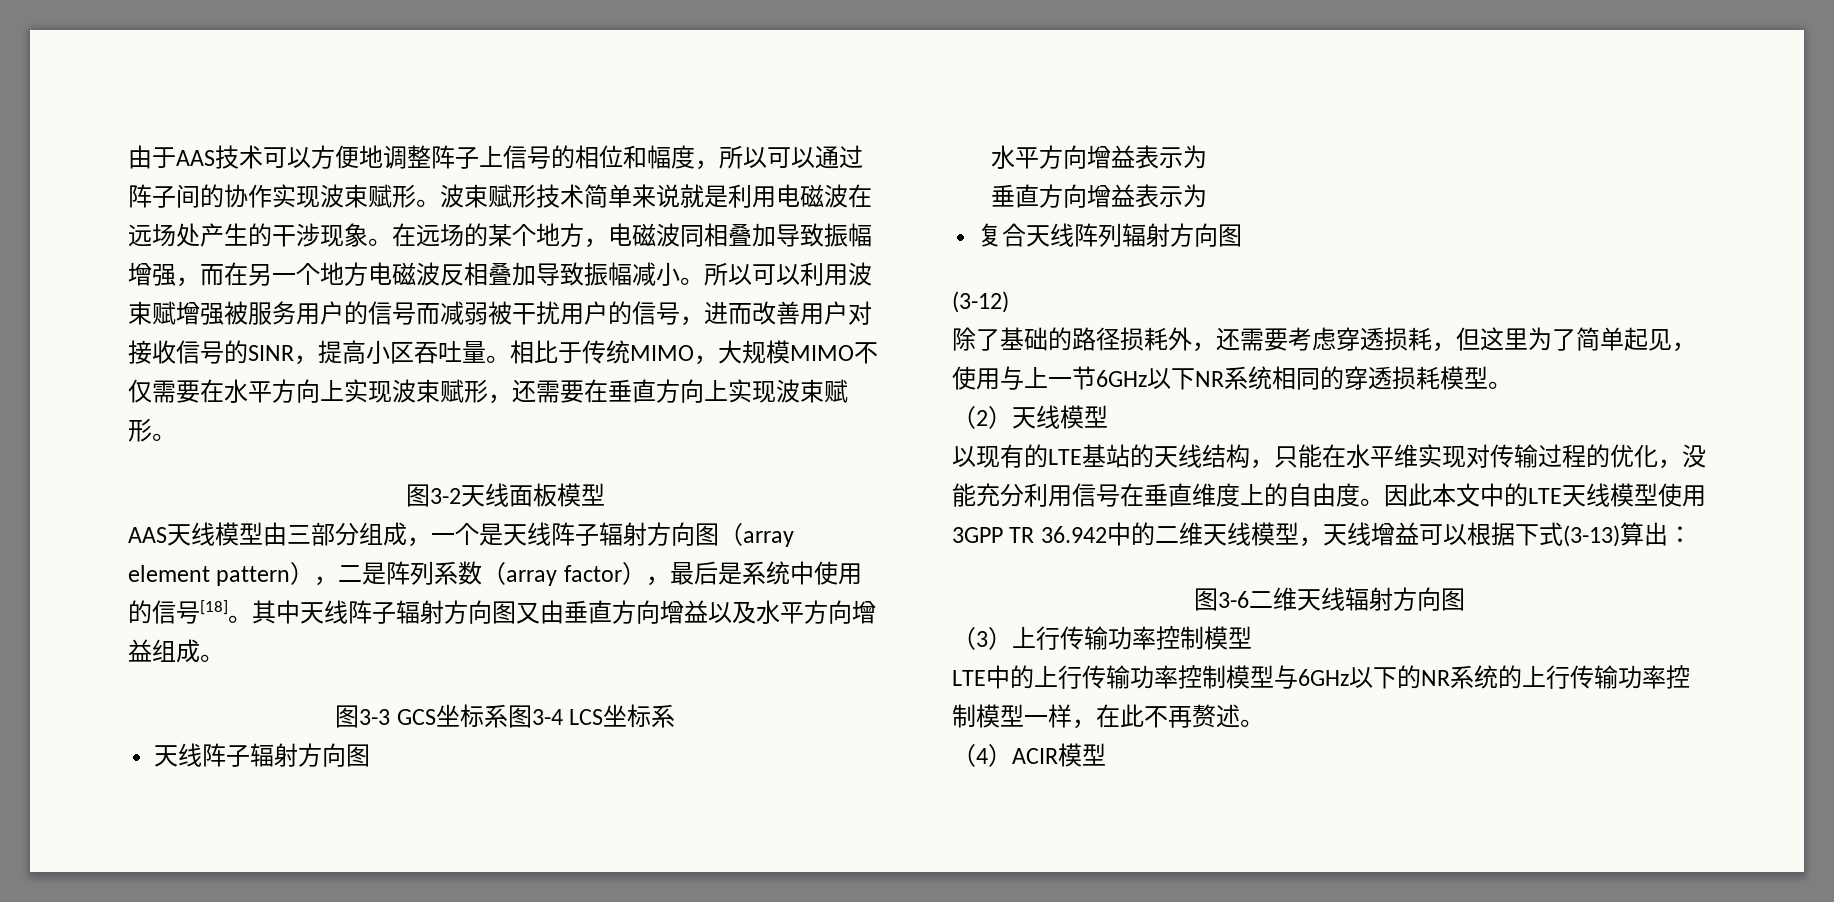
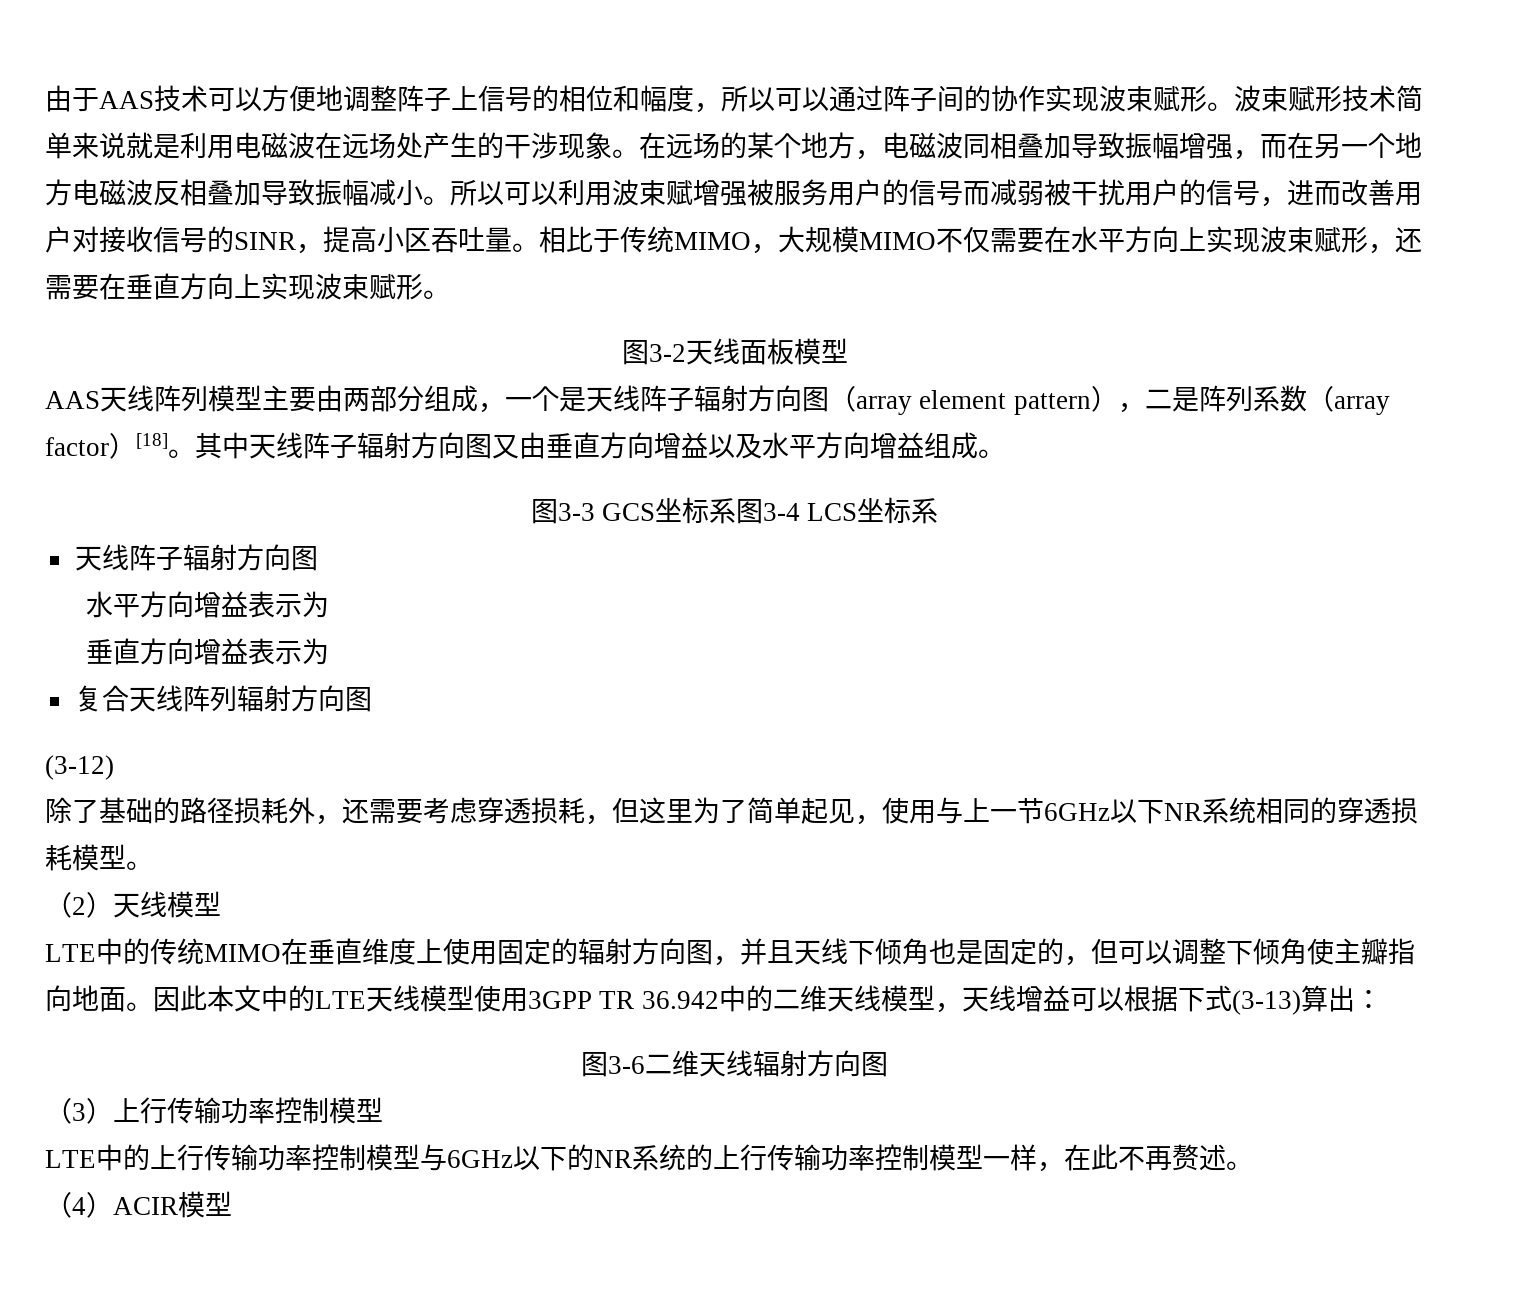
- AAS天线模型由三部分组成，一个是天线阵子辐射方向图（array element pattern），二是阵列系数（array factor），最后是系统中使用的信号[18]。
+ AAS天线阵列模型主要由两部分组成，一个是天线阵子辐射方向图（array element pattern），二是阵列系数（array factor）[18]。
- 以现有的LTE基站的天线结构，只能在水平维实现对传输过程的优化，没能充分利用信号在垂直维度上的自由度。
+ LTE中的传统MIMO在垂直维度上使用固定的辐射方向图，并且天线下倾角也是固定的，但可以调整下倾角使主瓣指向地面。

